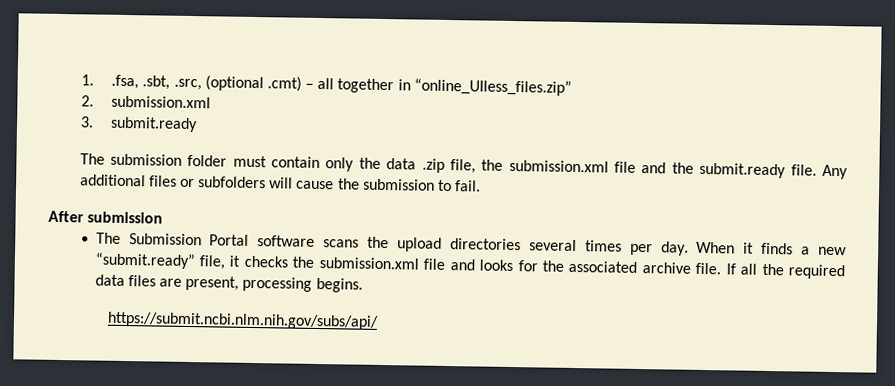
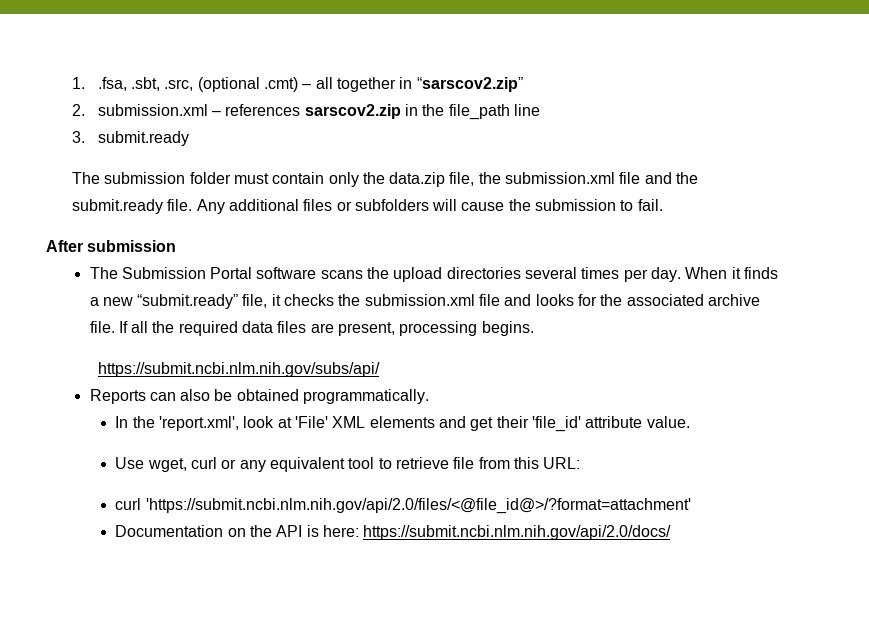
- 1. .fsa, .sbt, .src, (optional .cmt) – all together in “online_UIless_files.zip”
+ 1. .fsa, .sbt, .src, (optional .cmt) – all together in “sarscov2.zip”
- 2. submission.xml
+ 2. submission.xml – references sarscov2.zip in the file_path line
- The submission folder must contain only the data .zip file, the submission.xml file and the submit.ready file.
+ The submission folder must contain only the data.zip file, the submission.xml file and the submit.ready file.
+ Reports can also be obtained programmatically.
+ In the 'report.xml', look at 'File' XML elements and get their 'file_id' attribute value.
+ Use wget, curl or any equivalent tool to retrieve file from this URL:
+ curl 'https://submit.ncbi.nlm.nih.gov/api/2.0/files/<@file_id@>/?format=attachment'
+ Documentation on the API is here: https://submit.ncbi.nlm.nih.gov/api/2.0/docs/

